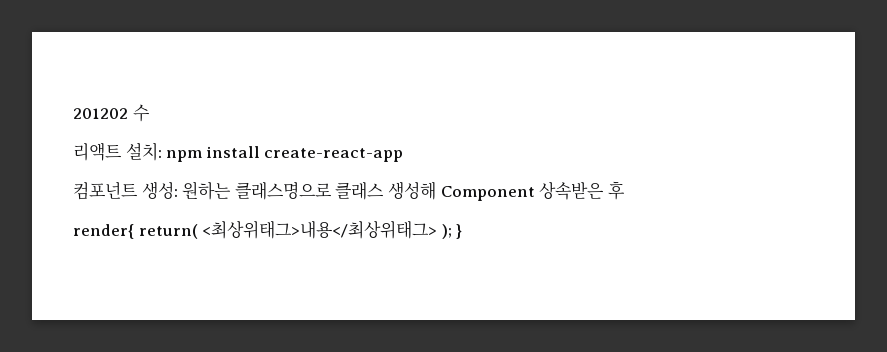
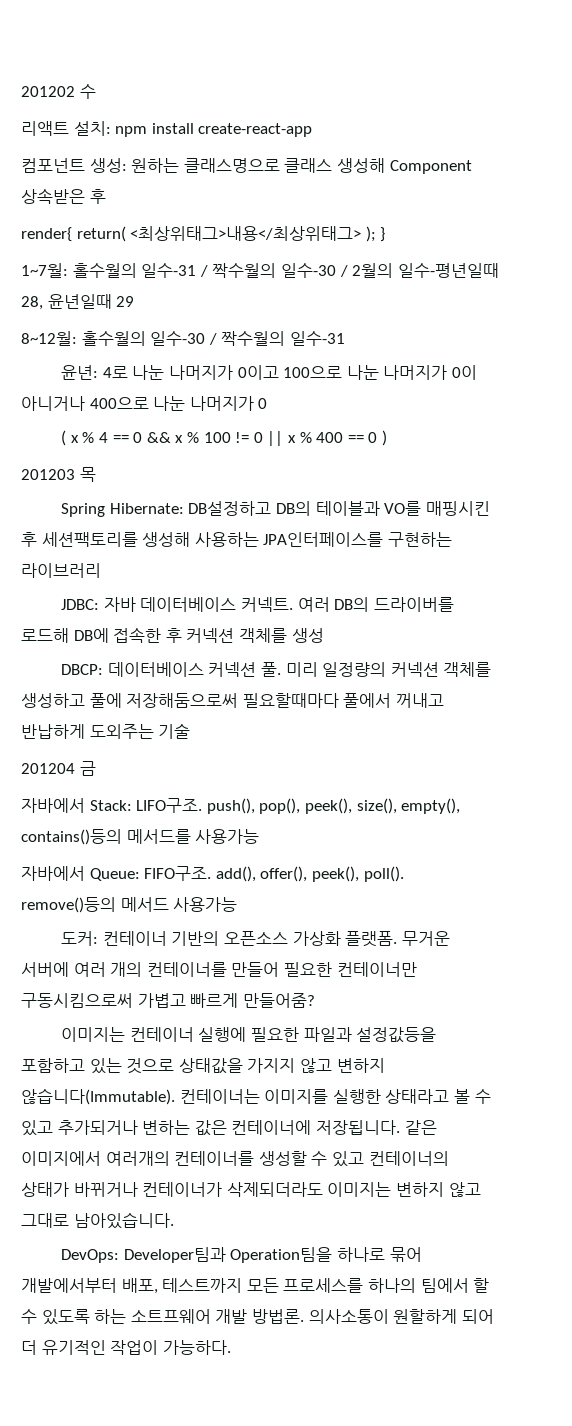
+ 1~7월: 홀수월의 일수-31 / 짝수월의 일수-30 / 2월의 일수-평년일때 28, 윤년일때 29
+ 8~12월: 홀수월의 일수-30 / 짝수월의 일수-31
+ 윤년: 4로 나눈 나머지가 0이고 100으로 나눈 나머지가 0이 아니거나 400으로 나눈 나머지가 0
+ ( x % 4 == 0 && x % 100 != 0 || x % 400 == 0 )
+ 201203 목
+ Spring Hibernate: DB설정하고 DB의 테이블과 VO를 매핑시킨 후 세션팩토리를 생성해 사용하는 JPA인터페이스를 구현하는 라이브러리
+ JDBC: 자바 데이터베이스 커넥트. 여러 DB의 드라이버를 로드해 DB에 접속한 후 커넥션 객체를 생성
+ DBCP: 데이터베이스 커넥션 풀. 미리 일정량의 커넥션 객체를 생성하고 풀에 저장해둠으로써 필요할때마다 풀에서 꺼내고 반납하게 도외주는 기술
+ 201204 금
+ 자바에서 Stack: LIFO구조. push(), pop(), peek(), size(), empty(), contains()등의 메서드를 사용가능
+ 자바에서 Queue: FIFO구조. add(), offer(), peek(), poll(). remove()등의 메서드 사용가능
+ 도커: 컨테이너 기반의 오픈소스 가상화 플랫폼. 무거운 서버에 여러 개의 컨테이너를 만들어 필요한 컨테이너만 구동시킴으로써 가볍고 빠르게 만들어줌?
+ 이미지는 컨테이너 실행에 필요한 파일과 설정값등을 포함하고 있는 것으로 상태값을 가지지 않고 변하지 않습니다(Immutable). 컨테이너는 이미지를 실행한 상태라고 볼 수 있고 추가되거나 변하는 값은 컨테이너에 저장됩니다. 같은 이미지에서 여러개의 컨테이너를 생성할 수 있고 컨테이너의 상태가 바뀌거나 컨테이너가 삭제되더라도 이미지는 변하지 않고 그대로 남아있습니다.
+ DevOps: Developer팀과 Operation팀을 하나로 묶어 개발에서부터 배포, 테스트까지 모든 프로세스를 하나의 팀에서 할 수 있도록 하는 소트프웨어 개발 방법론. 의사소통이 원할하게 되어 더 유기적인 작업이 가능하다.

